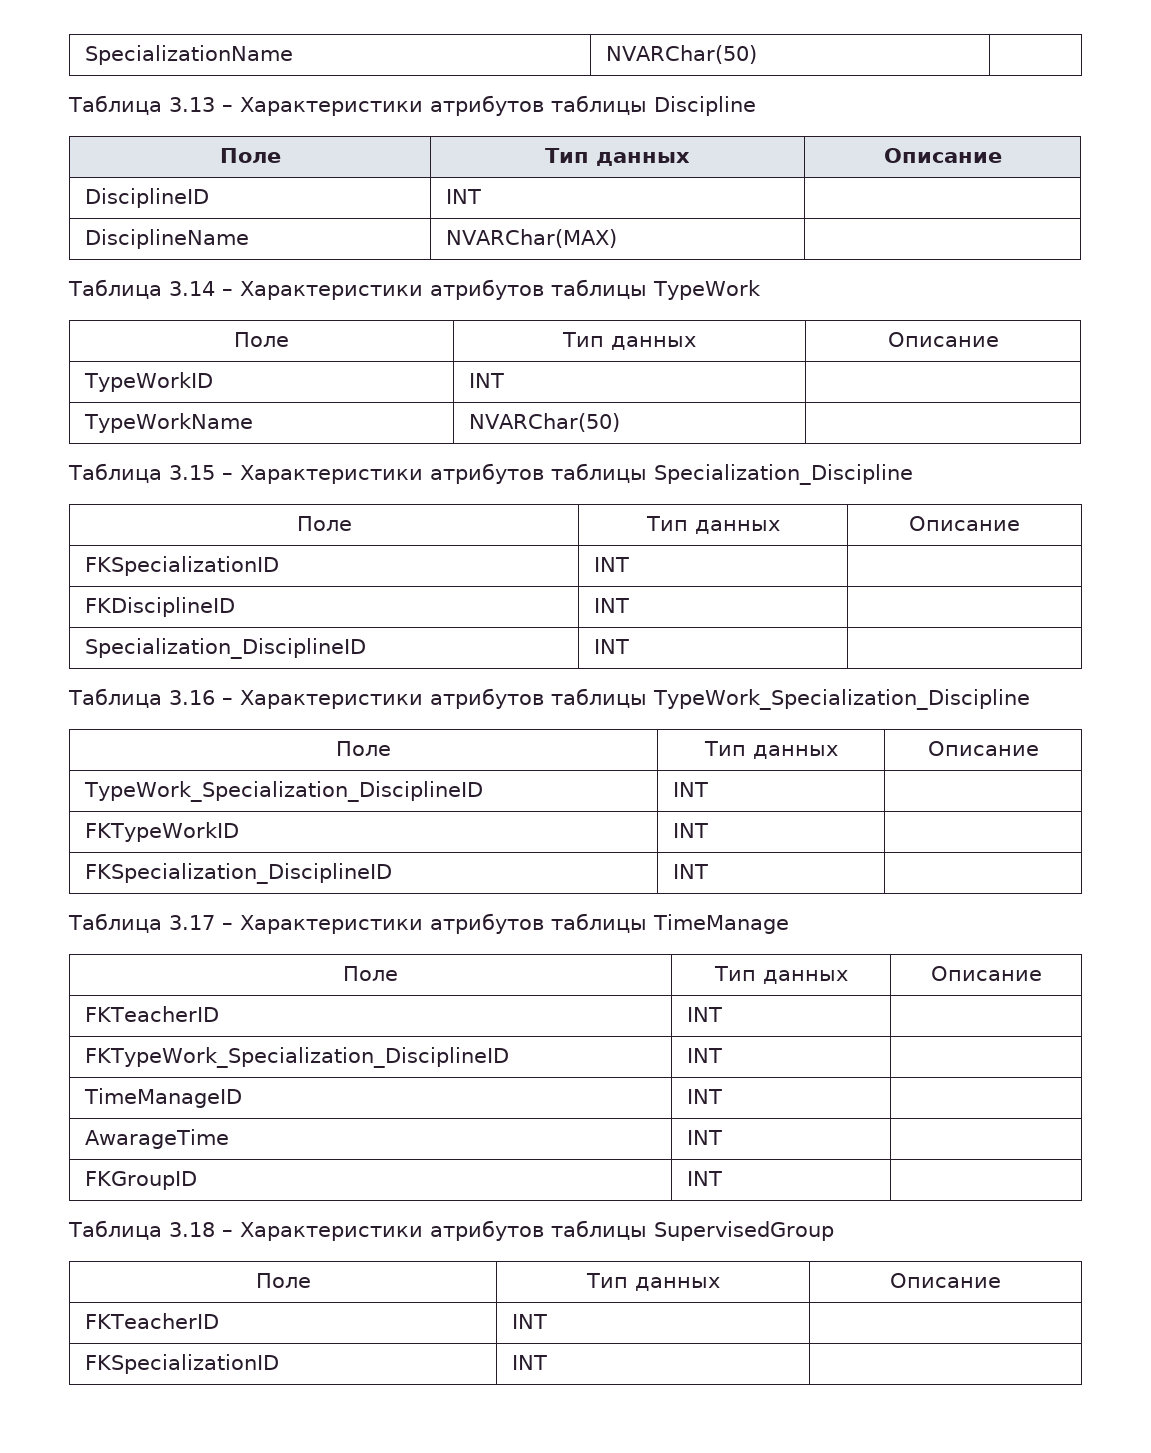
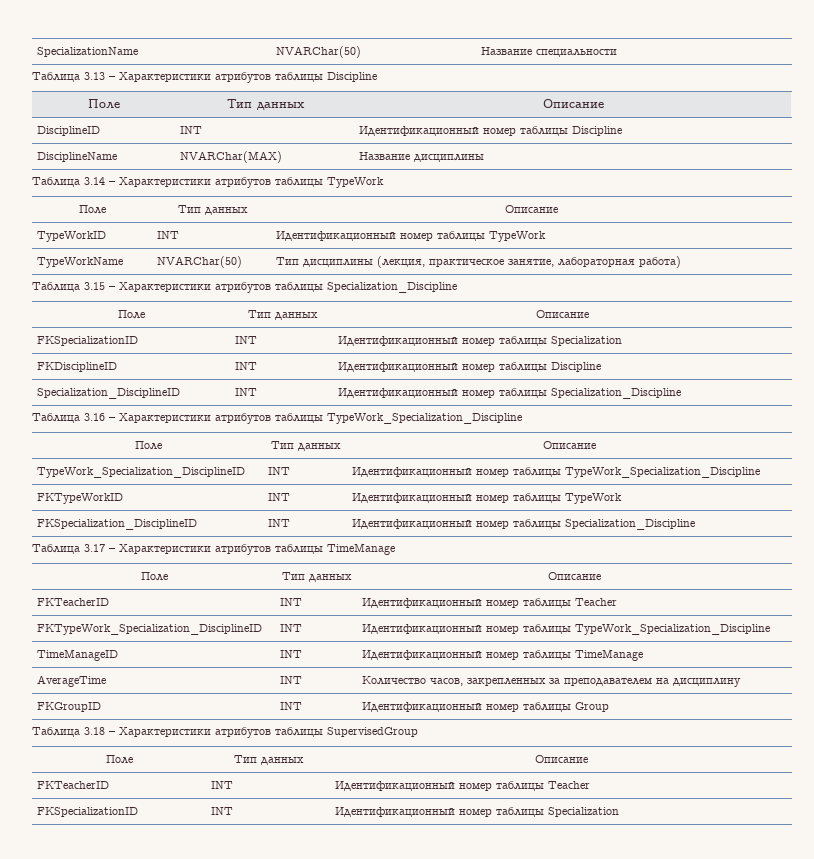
- SpecializationName | NVARChar(50) |
+ SpecializationName | NVARChar(50) | Название специальности
- DisciplineID | INT |
+ DisciplineID | INT | Идентификационный номер таблицы Discipline
- DisciplineName | NVARChar(MAX) |
+ DisciplineName | NVARChar(MAX) | Название дисциплины
- TypeWorkID | INT |
- TypeWorkName | NVARChar(50) |
+ TypeWorkID | INT | Идентификационный номер таблицы TypeWork
+ TypeWorkName | NVARChar(50) | Тип дисциплины (лекция, практическое занятие, лабораторная работа)
  Таблица 3.15 – Характеристики атрибутов таблицы Specialization_Discipline
  Поле | Тип данных | Описание
- FKSpecializationID | INT |
- FKDisciplineID | INT |
- Specialization_DisciplineID | INT |
+ FKSpecializationID | INT | Идентификационный номер таблицы Specialization
+ FKDisciplineID | INT | Идентификационный номер таблицы Discipline
+ Specialization_DisciplineID | INT | Идентификационный номер таблицы Specialization_Discipline
- TypeWork_Specialization_DisciplineID | INT |
- FKTypeWorkID | INT |
- FKSpecialization_DisciplineID | INT |
+ TypeWork_Specialization_DisciplineID | INT | Идентификационный номер таблицы TypeWork_Specialization_Discipline
+ FKTypeWorkID | INT | Идентификационный номер таблицы TypeWork
+ FKSpecialization_DisciplineID | INT | Идентификационный номер таблицы Specialization_Discipline
  Таблица 3.17 – Характеристики атрибутов таблицы TimeManage
  Поле | Тип данных | Описание
- FKTeacherID | INT |
- FKTypeWork_Specialization_DisciplineID | INT |
- TimeManageID | INT |
- AwarageTime | INT |
- FKGroupID | INT |
+ FKTeacherID | INT | Идентификационный номер таблицы Teacher
+ FKTypeWork_Specialization_DisciplineID | INT | Идентификационный номер таблицы TypeWork_Specialization_Discipline
+ TimeManageID | INT | Идентификационный номер таблицы TimeManage
+ AverageTime | INT | Количество часов, закрепленных за преподавателем на дисциплину
+ FKGroupID | INT | Идентификационный номер таблицы Group
  Таблица 3.18 – Характеристики атрибутов таблицы SupervisedGroup
  Поле | Тип данных | Описание
- FKTeacherID | INT |
- FKSpecializationID | INT |
+ FKTeacherID | INT | Идентификационный номер таблицы Teacher
+ FKSpecializationID | INT | Идентификационный номер таблицы Specialization

